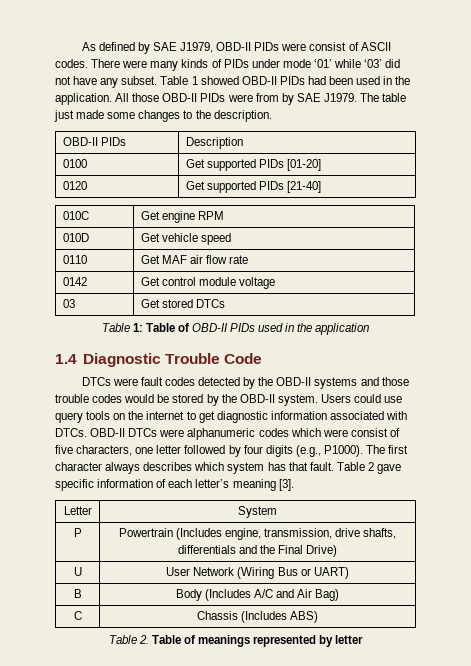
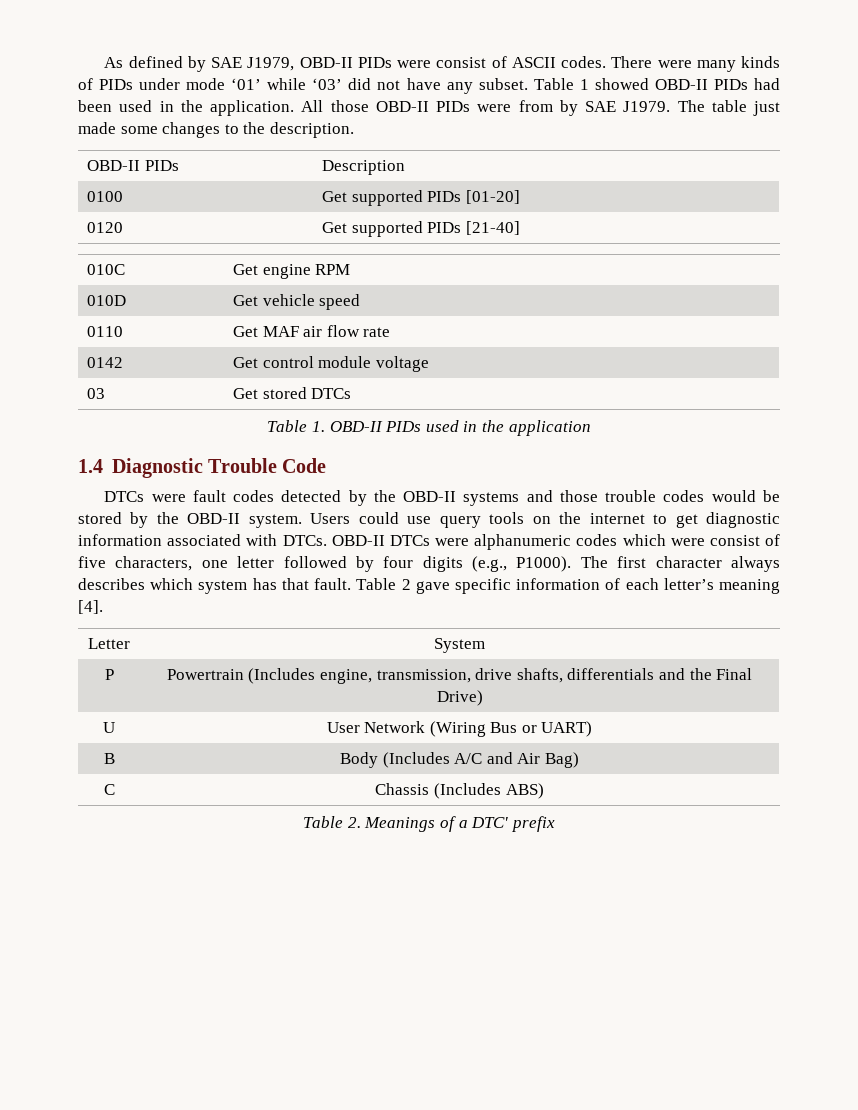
- Table 1: Table of OBD-II PIDs used in the application
+ Table 1. OBD-II PIDs used in the application
- Table 2 gave specific information of each letter’s meaning [3].
+ Table 2 gave specific information of each letter’s meaning [4].
- Table 2. Table of meanings represented by letter
+ Table 2. Meanings of a DTC' prefix

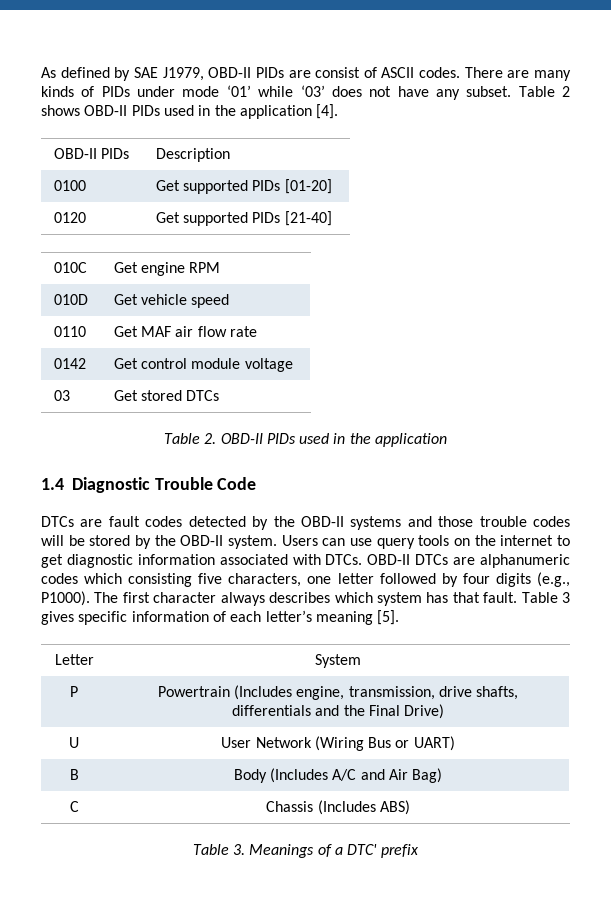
- As defined by SAE J1979, OBD-II PIDs were consist of ASCII codes.
+ As defined by SAE J1979, OBD-II PIDs are consist of ASCII codes.
- There were many kinds of PIDs under mode ‘01’ while ‘03’ did not have any subset.
+ There are many kinds of PIDs under mode ‘01’ while ‘03’ does not have any subset.
- Table 1 showed OBD-II PIDs had been used in the application. All those OBD-II PIDs were from by SAE J1979. The table just made some changes to the description.
+ Table 2 shows OBD-II PIDs used in the application [4].
- Table 1. OBD-II PIDs used in the application
+ Table 2. OBD-II PIDs used in the application
- DTCs were fault codes detected by the OBD-II systems and those trouble codes would be stored by the OBD-II system.
+ DTCs are fault codes detected by the OBD-II systems and those trouble codes will be stored by the OBD-II system.
- Users could use query tools on the internet to get diagnostic information associated with DTCs.
+ Users can use query tools on the internet to get diagnostic information associated with DTCs.
- OBD-II DTCs were alphanumeric codes which were consist of five characters, one letter followed by four digits (e.g., P1000).
+ OBD-II DTCs are alphanumeric codes which consisting five characters, one letter followed by four digits (e.g., P1000).
- Table 2 gave specific information of each letter’s meaning [4].
+ Table 3 gives specific information of each letter’s meaning [5].
- Table 2. Meanings of a DTC' prefix
+ Table 3. Meanings of a DTC' prefix

